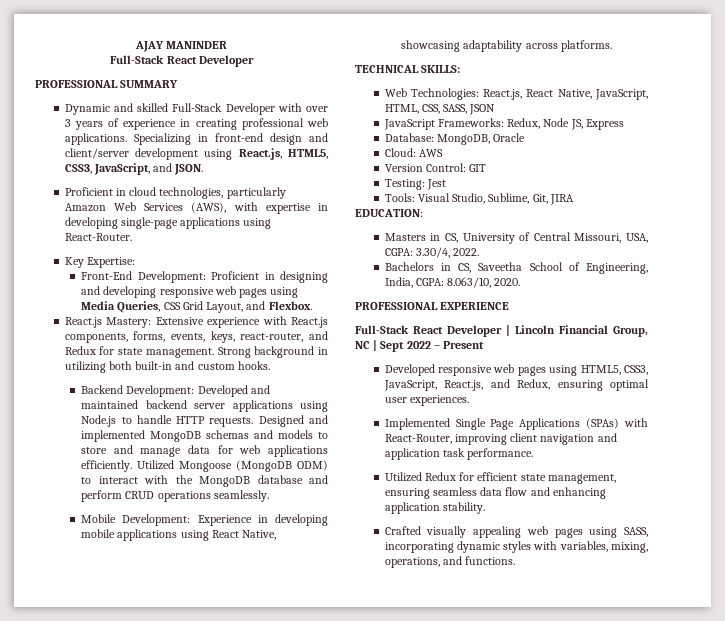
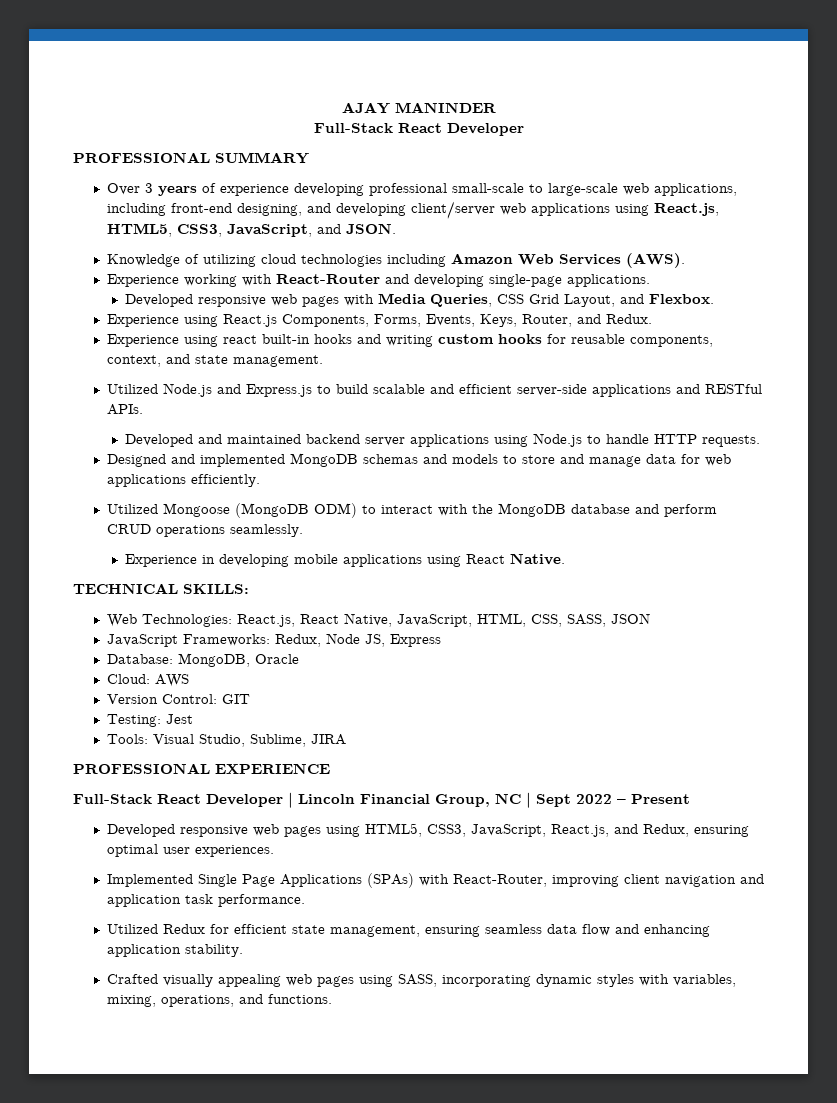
- Dynamic and skilled Full-Stack Developer with over 3 years of experience in creating professional web applications. Specializing in front-end design and client/server development using React.js, HTML5, CSS3, JavaScript, and JSON.
+ Over 3 years of experience developing professional small-scale to large-scale web applications, including front-end designing, and developing client/server web applications using React.js, HTML5, CSS3, JavaScript, and JSON.
- Proficient in cloud technologies, particularly Amazon Web Services (AWS), with expertise in developing single-page applications using React-Router.
- Key Expertise:
- Front-End Development: Proficient in designing and developing responsive web pages using Media Queries, CSS Grid Layout, and Flexbox.
+ Knowledge of utilizing cloud technologies including Amazon Web Services (AWS).
+ Experience working with React-Router and developing single-page applications.
+ Developed responsive web pages with Media Queries, CSS Grid Layout, and Flexbox.
- React.js Mastery: Extensive experience with React.js components, forms, events, keys, react-router, and Redux for state management. Strong background in utilizing both built-in and custom hooks.
- Backend Development: Developed and maintained backend server applications using Node.js to handle HTTP requests. Designed and implemented MongoDB schemas and models to store and manage data for web applications efficiently. Utilized Mongoose (MongoDB ODM) to interact with the MongoDB database and perform CRUD operations seamlessly.
+ Experience using React.js Components, Forms, Events, Keys, Router, and Redux.
+ Experience using react built-in hooks and writing custom hooks for reusable components, context, and state management.
+ Utilized Node.js and Express.js to build scalable and efficient server-side applications and RESTful APIs.
+ Developed and maintained backend server applications using Node.js to handle HTTP requests.
+ Designed and implemented MongoDB schemas and models to store and manage data for web applications efficiently.
+ Utilized Mongoose (MongoDB ODM) to interact with the MongoDB database and perform CRUD operations seamlessly.
- Mobile Development: Experience in developing mobile applications using React Native, showcasing adaptability across platforms.
+ Experience in developing mobile applications using React Native.
- Tools: Visual Studio, Sublime, Git, JIRA
+ Tools: Visual Studio, Sublime, JIRA
- EDUCATION:
- Masters in CS, University of Central Missouri, USA, CGPA: 3.30/4, 2022.
- Bachelors in CS, Saveetha School of Engineering, India, CGPA: 8.063/10, 2020.

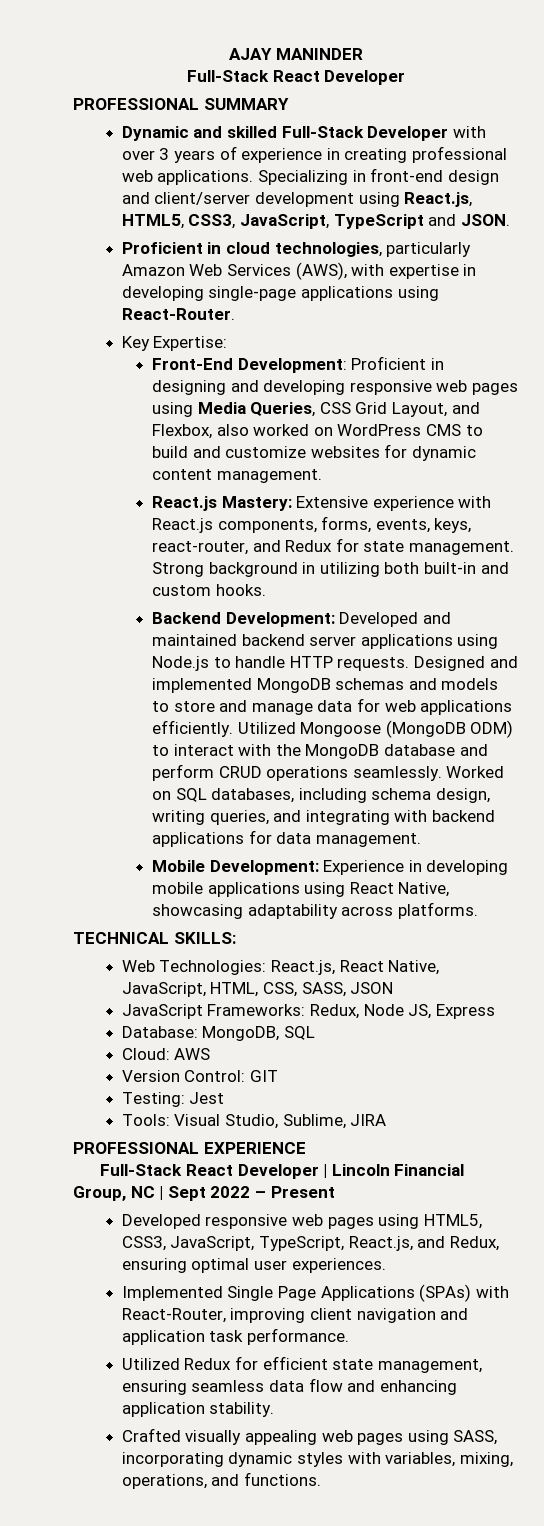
- Over 3 years of experience developing professional small-scale to large-scale web applications, including front-end designing, and developing client/server web applications using React.js, HTML5, CSS3, JavaScript, and JSON.
+ Dynamic and skilled Full-Stack Developer with over 3 years of experience in creating professional web applications. Specializing in front-end design and client/server development using React.js, HTML5, CSS3, JavaScript, TypeScript and JSON.
- Knowledge of utilizing cloud technologies including Amazon Web Services (AWS).
- Experience working with React-Router and developing single-page applications.
- Developed responsive web pages with Media Queries, CSS Grid Layout, and Flexbox.
- Experience using React.js Components, Forms, Events, Keys, Router, and Redux.
- Experience using react built-in hooks and writing custom hooks for reusable components, context, and state management.
- Utilized Node.js and Express.js to build scalable and efficient server-side applications and RESTful APIs.
- Developed and maintained backend server applications using Node.js to handle HTTP requests.
- Designed and implemented MongoDB schemas and models to store and manage data for web applications efficiently.
- Utilized Mongoose (MongoDB ODM) to interact with the MongoDB database and perform CRUD operations seamlessly.
- Experience in developing mobile applications using React Native.
+ Proficient in cloud technologies, particularly Amazon Web Services (AWS), with expertise in developing single-page applications using React-Router.
+ Key Expertise:
+ Front-End Development: Proficient in designing and developing responsive web pages using Media Queries, CSS Grid Layout, and Flexbox, also worked on WordPress CMS to build and customize websites for dynamic content management.
+ React.js Mastery: Extensive experience with React.js components, forms, events, keys, react-router, and Redux for state management. Strong background in utilizing both built-in and custom hooks.
+ Backend Development: Developed and maintained backend server applications using Node.js to handle HTTP requests. Designed and implemented MongoDB schemas and models to store and manage data for web applications efficiently. Utilized Mongoose (MongoDB ODM) to interact with the MongoDB database and perform CRUD operations seamlessly. Worked on SQL databases, including schema design, writing queries, and integrating with backend applications for data management.
+ Mobile Development: Experience in developing mobile applications using React Native, showcasing adaptability across platforms.
- Database: MongoDB, Oracle
+ Database: MongoDB, SQL
- Developed responsive web pages using HTML5, CSS3, JavaScript, React.js, and Redux, ensuring optimal user experiences.
+ Developed responsive web pages using HTML5, CSS3, JavaScript, TypeScript, React.js, and Redux, ensuring optimal user experiences.

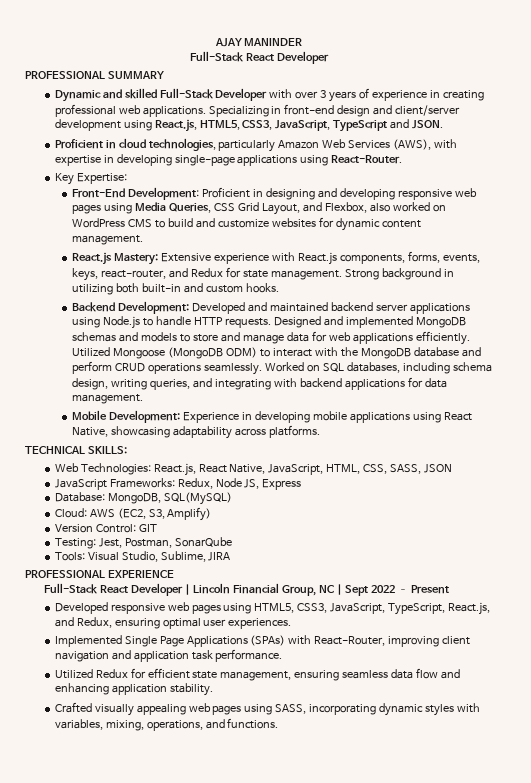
- Database: MongoDB, SQL
+ Database: MongoDB, SQL(MySQL)
- Cloud: AWS
+ Cloud: AWS (EC2, S3, Amplify)
- Testing: Jest
+ Testing: Jest, Postman, SonarQube

